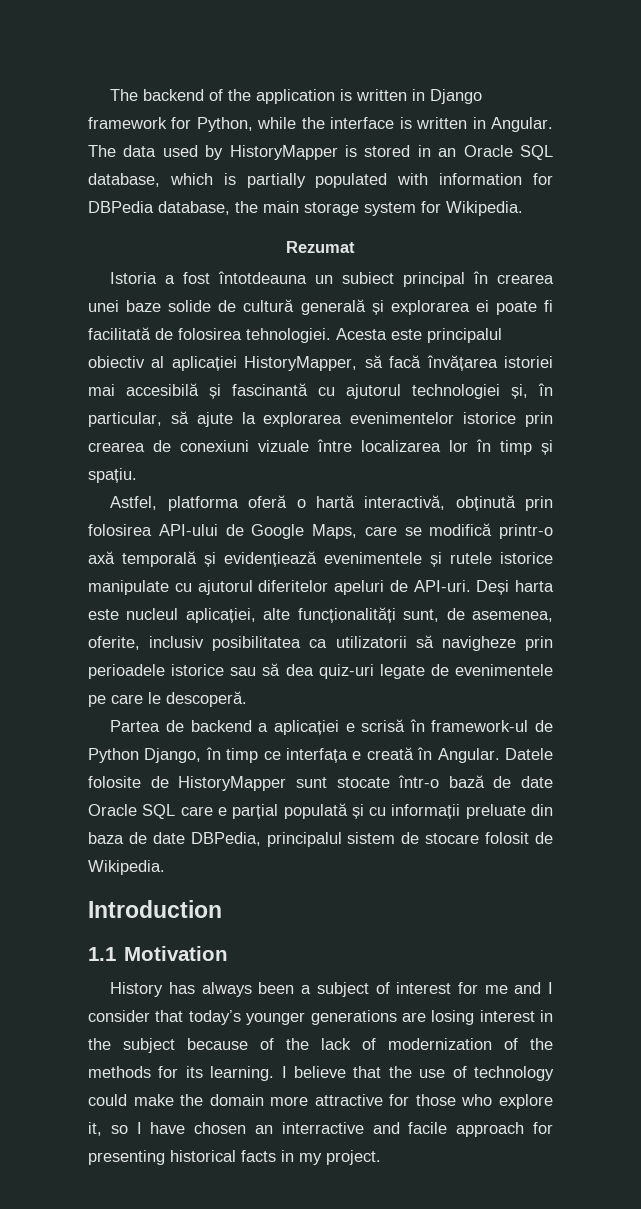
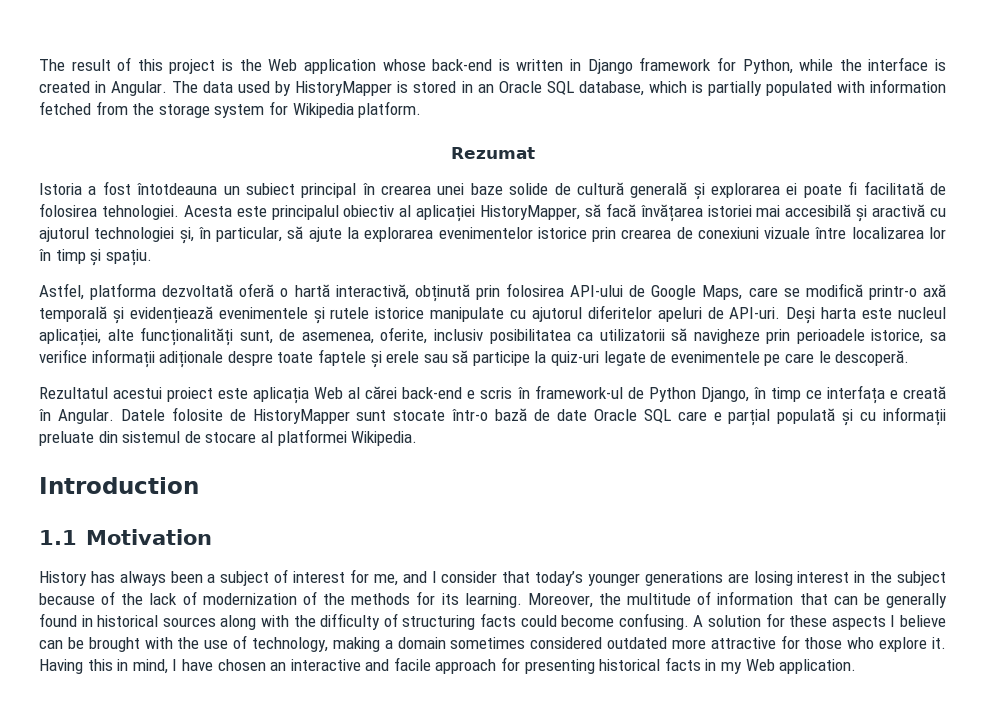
- The backend of the application is written in Django framework for Python, while the interface is written in Angular.
+ The result of this project is the Web application whose back-end is written in Django framework for Python, while the interface is created in Angular.
- The data used by HistoryMapper is stored in an Oracle SQL database, which is partially populated with information for DBPedia database, the main storage system for Wikipedia.
+ The data used by HistoryMapper is stored in an Oracle SQL database, which is partially populated with information fetched from the storage system for Wikipedia platform.
- Acesta este principalul obiectiv al aplicației HistoryMapper, să facă învățarea istoriei mai accesibilă și fascinantă cu ajutorul technologiei și, în particular, să ajute la explorarea evenimentelor istorice prin crearea de conexiuni vizuale între localizarea lor în timp și spațiu.
+ Acesta este principalul obiectiv al aplicației HistoryMapper, să facă învățarea istoriei mai accesibilă și aractivă cu ajutorul technologiei și, în particular, să ajute la explorarea evenimentelor istorice prin crearea de conexiuni vizuale între localizarea lor în timp și spațiu.
- Astfel, platforma oferă o hartă interactivă, obținută prin folosirea API-ului de Google Maps, care se modifică printr-o axă temporală și evidențiează evenimentele și rutele istorice manipulate cu ajutorul diferitelor apeluri de API-uri.
+ Astfel, platforma dezvoltată oferă o hartă interactivă, obținută prin folosirea API-ului de Google Maps, care se modifică printr-o axă temporală și evidențiează evenimentele și rutele istorice manipulate cu ajutorul diferitelor apeluri de API-uri.
- Deși harta este nucleul aplicației, alte funcționalități sunt, de asemenea, oferite, inclusiv posibilitatea ca utilizatorii să navigheze prin perioadele istorice sau să dea quiz-uri legate de evenimentele pe care le descoperă.
+ Deși harta este nucleul aplicației, alte funcționalități sunt, de asemenea, oferite, inclusiv posibilitatea ca utilizatorii să navigheze prin perioadele istorice, sa verifice informații adiționale despre toate faptele și erele sau să participe la quiz-uri legate de evenimentele pe care le descoperă.
- Partea de backend a aplicației e scrisă în framework-ul de Python Django, în timp ce interfața e creată în Angular.
+ Rezultatul acestui proiect este aplicația Web al cărei back-end e scris în framework-ul de Python Django, în timp ce interfața e creată în Angular.
- Datele folosite de HistoryMapper sunt stocate într-o bază de date Oracle SQL care e parțial populată și cu informații preluate din baza de date DBPedia, principalul sistem de stocare folosit de Wikipedia.
+ Datele folosite de HistoryMapper sunt stocate într-o bază de date Oracle SQL care e parțial populată și cu informații preluate din sistemul de stocare al platformei Wikipedia.
- History has always been a subject of interest for me and I consider that today’s younger generations are losing interest in the subject because of the lack of modernization of the methods for its learning.
+ History has always been a subject of interest for me, and I consider that today’s younger generations are losing interest in the subject because of the lack of modernization of the methods for its learning.
- I believe that the use of technology could make the domain more attractive for those who explore it, so I have chosen an interractive and facile approach for presenting historical facts in my project.
+ Moreover, the multitude of information that can be generally found in historical sources along with the difficulty of structuring facts could become confusing. A solution for these aspects I believe can be brought with the use of technology, making a domain sometimes considered outdated more attractive for those who explore it. Having this in mind, I have chosen an interactive and facile approach for presenting historical facts in my Web application.

